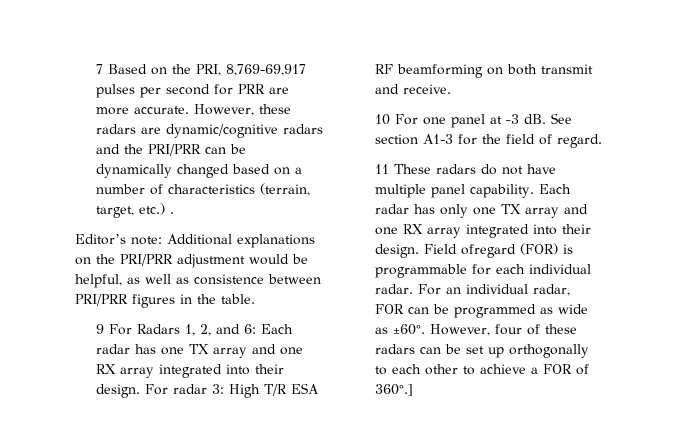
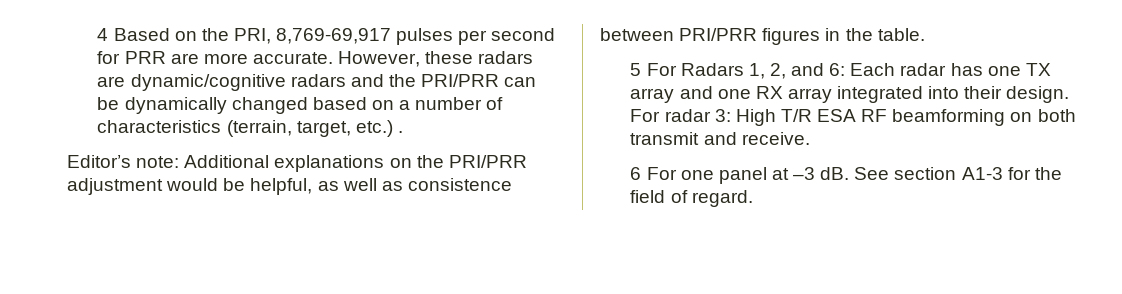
- 7 Based on the PRI, 8,769-69,917 pulses per second for PRR are more accurate.
+ 4 Based on the PRI, 8,769-69,917 pulses per second for PRR are more accurate.
- 9 For Radars 1, 2, and 6: Each radar has one TX array and one RX array integrated into their design.
+ 5 For Radars 1, 2, and 6: Each radar has one TX array and one RX array integrated into their design.
- 10 For one panel at ‒3 dB.
+ 6 For one panel at ‒3 dB.
- 11 These radars do not have multiple panel capability. Each radar has only one TX array and one RX array integrated into their design. Field ofregard (FOR) is programmable for each individual radar. For an individual radar, FOR can be programmed as wide as ±60°. However, four of these radars can be set up orthogonally to each other to achieve a FOR of 360°.]

